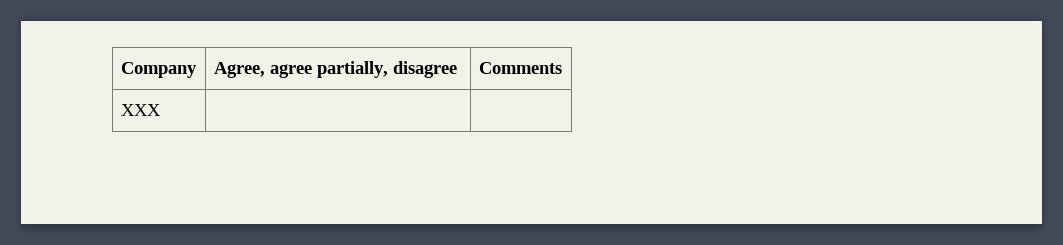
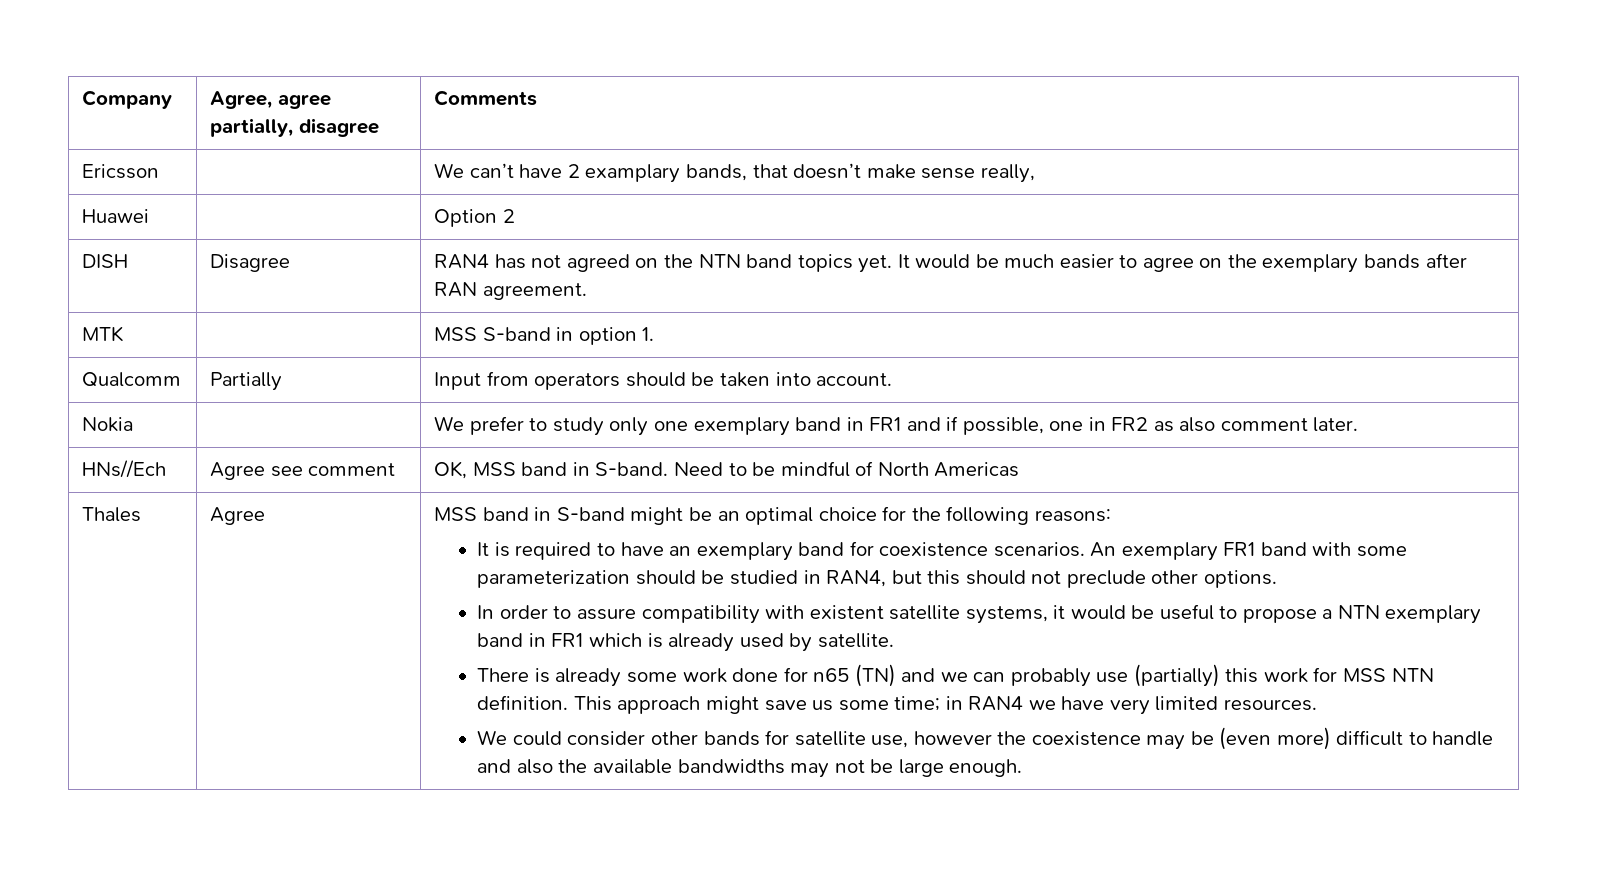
- XXX | |
+ Ericsson | | We can’t have 2 examplary bands, that doesn’t make sense really,
+ Huawei | | Option 2
+ DISH | Disagree | RAN4 has not agreed on the NTN band topics yet. It would be much easier to agree on the exemplary bands after RAN agreement.
+ MTK | | MSS S-band in option 1.
+ Qualcomm | Partially | Input from operators should be taken into account.
+ Nokia | | We prefer to study only one exemplary band in FR1 and if possible, one in FR2 as also comment later.
+ HNs//Ech | Agree see comment | OK, MSS band in S-band. Need to be mindful of North Americas
+ Thales | Agree | MSS band in S-band might be an optimal choice for the following reasons:
+ It is required to have an exemplary band for coexistence scenarios. An exemplary FR1 band with some parameterization should be studied in RAN4, but this should not preclude other options.
+ In order to assure compatibility with existent satellite systems, it would be useful to propose a NTN exemplary band in FR1 which is already used by satellite.
+ There is already some work done for n65 (TN) and we can probably use (partially) this work for MSS NTN definition. This approach might save us some time; in RAN4 we have very limited resources.
+ We could consider other bands for satellite use, however the coexistence may be (even more) difficult to handle and also the available bandwidths may not be large enough.

